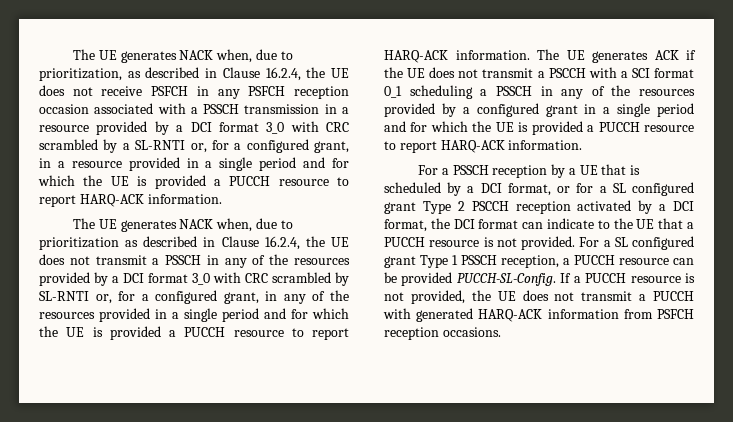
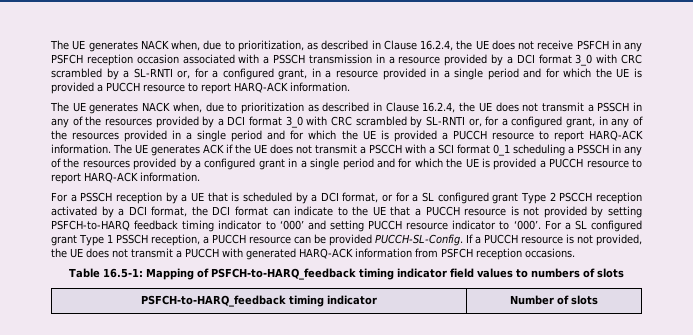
- For a PSSCH reception by a UE that is scheduled by a DCI format, or for a SL configured grant Type 2 PSCCH reception activated by a DCI format, the DCI format can indicate to the UE that a PUCCH resource is not provided.
+ For a PSSCH reception by a UE that is scheduled by a DCI format, or for a SL configured grant Type 2 PSCCH reception activated by a DCI format, the DCI format can indicate to the UE that a PUCCH resource is not provided by setting PSFCH-to-HARQ feedback timing indicator to ‘000’ and setting PUCCH resource indicator to ‘000’.
+ Table 16.5-1: Mapping of PSFCH-to-HARQ_feedback timing indicator field values to numbers of slots
+ PSFCH-to-HARQ_feedback timing indicator | Number of slots

